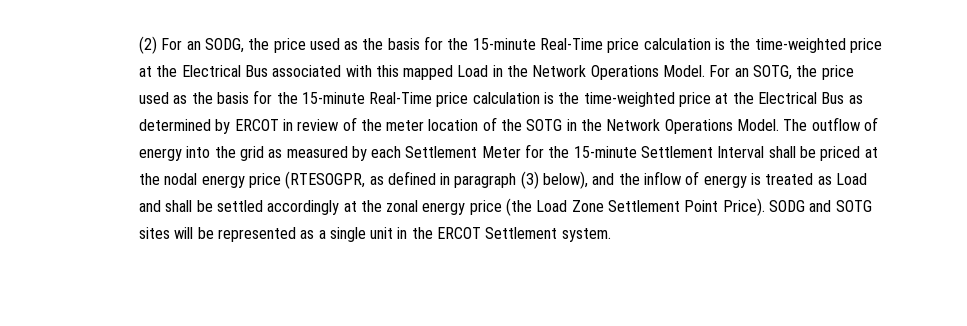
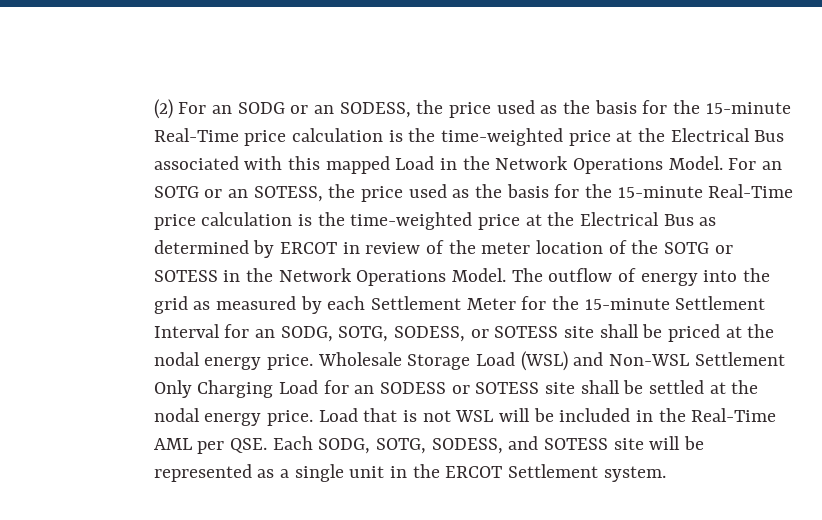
- (2) For an SODG, the price used as the basis for the 15-minute Real-Time price calculation is the time-weighted price at the Electrical Bus associated with this mapped Load in the Network Operations Model.
+ (2) For an SODG or an SODESS, the price used as the basis for the 15-minute Real-Time price calculation is the time-weighted price at the Electrical Bus associated with this mapped Load in the Network Operations Model.
- For an SOTG, the price used as the basis for the 15-minute Real-Time price calculation is the time-weighted price at the Electrical Bus as determined by ERCOT in review of the meter location of the SOTG in the Network Operations Model.
+ For an SOTG or an SOTESS, the price used as the basis for the 15-minute Real-Time price calculation is the time-weighted price at the Electrical Bus as determined by ERCOT in review of the meter location of the SOTG or SOTESS in the Network Operations Model.
- The outflow of energy into the grid as measured by each Settlement Meter for the 15-minute Settlement Interval shall be priced at the nodal energy price (RTESOGPR, as defined in paragraph (3) below), and the inflow of energy is treated as Load and shall be settled accordingly at the zonal energy price (the Load Zone Settlement Point Price). SODG and SOTG sites will be represented as a single unit in the ERCOT Settlement system.
+ The outflow of energy into the grid as measured by each Settlement Meter for the 15-minute Settlement Interval for an SODG, SOTG, SODESS, or SOTESS site shall be priced at the nodal energy price. Wholesale Storage Load (WSL) and Non-WSL Settlement Only Charging Load for an SODESS or SOTESS site shall be settled at the nodal energy price. Load that is not WSL will be included in the Real-Time AML per QSE. Each SODG, SOTG, SODESS, and SOTESS site will be represented as a single unit in the ERCOT Settlement system.

